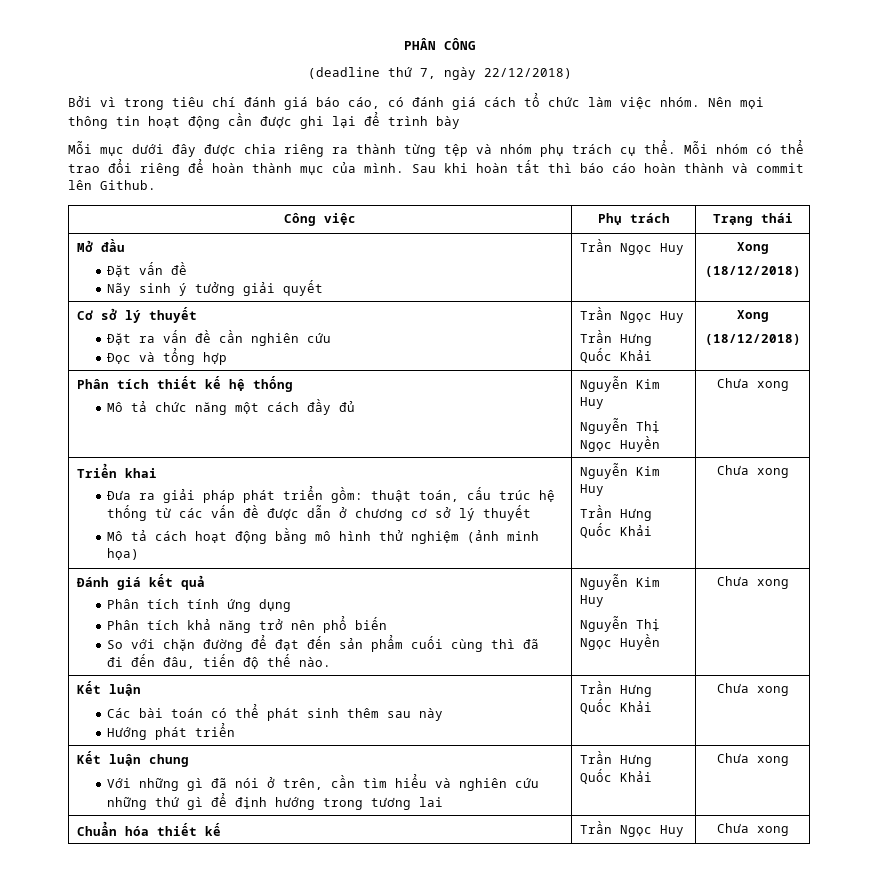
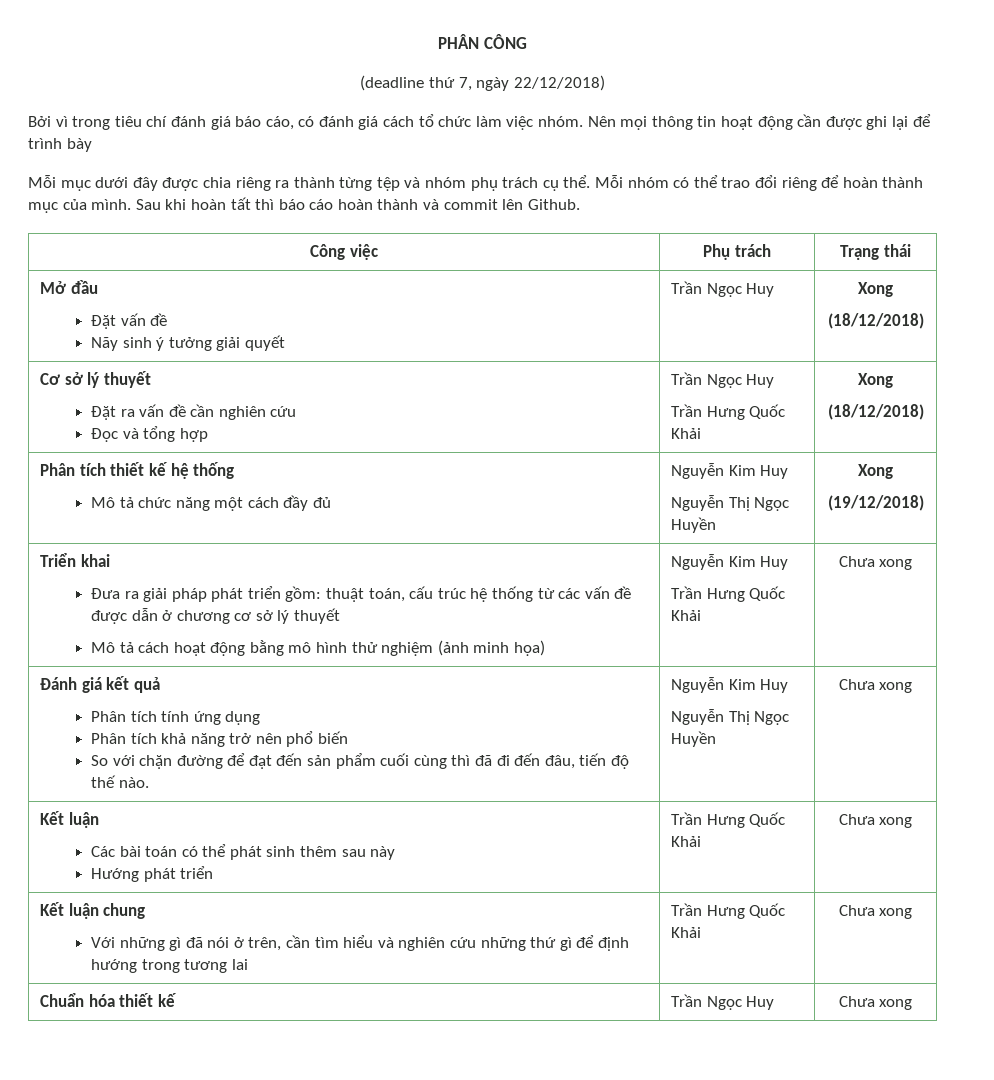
  Phân tích thiết kế hệ thống
  Mô tả chức năng một cách đầy đủ | Nguyễn Kim Huy
- Nguyễn Thị Ngọc Huyền | Chưa xong
+ Nguyễn Thị Ngọc Huyền | Xong
+ (19/12/2018)

